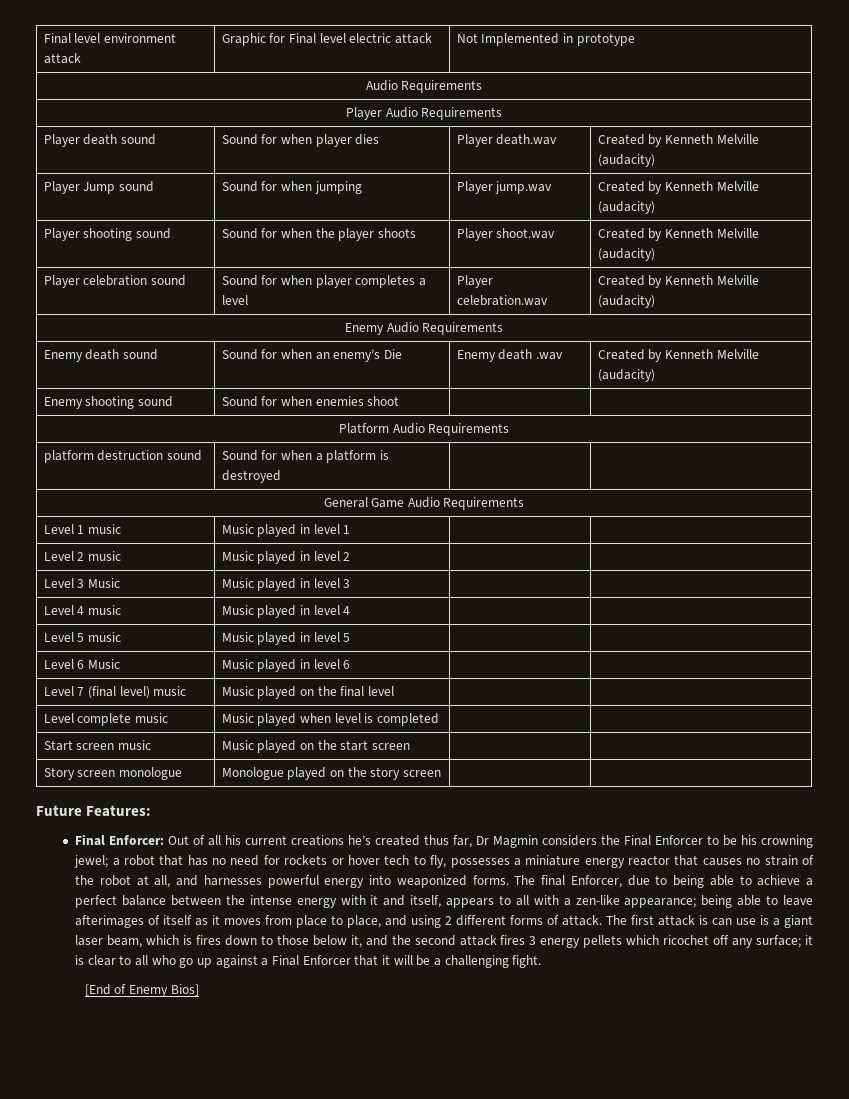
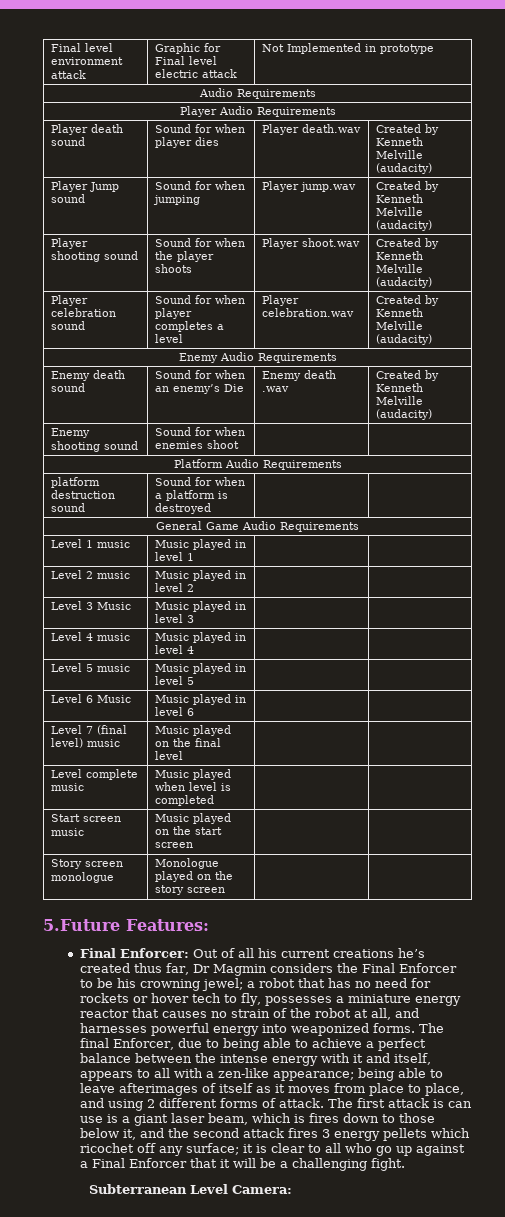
- Future Features:
+ 5.Future Features:
- [End of Enemy Bios]
+ Subterranean Level Camera:

